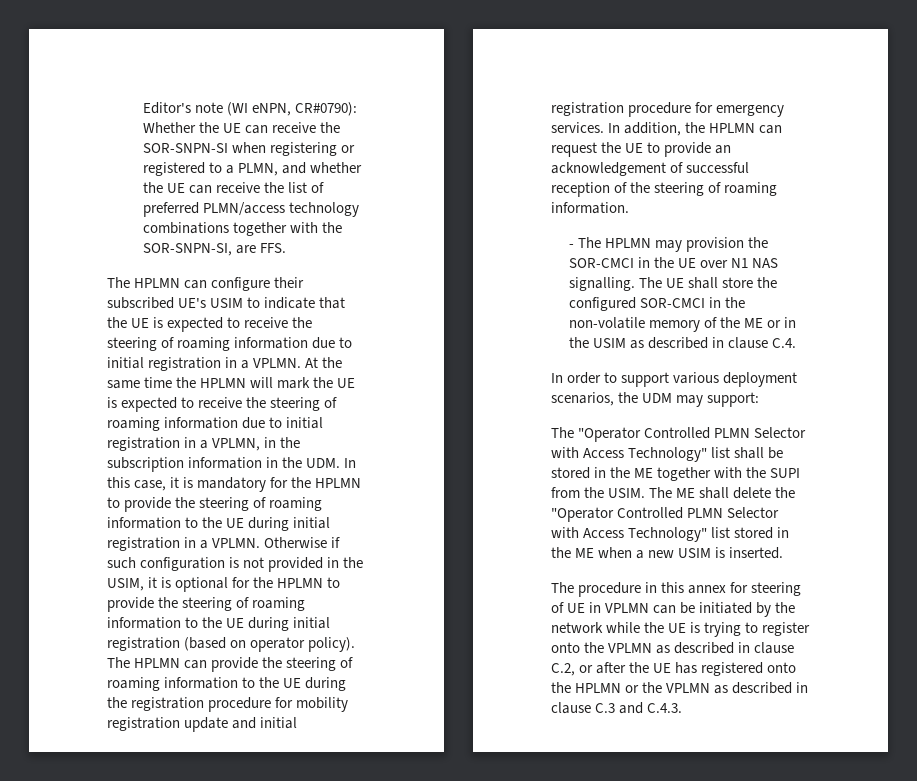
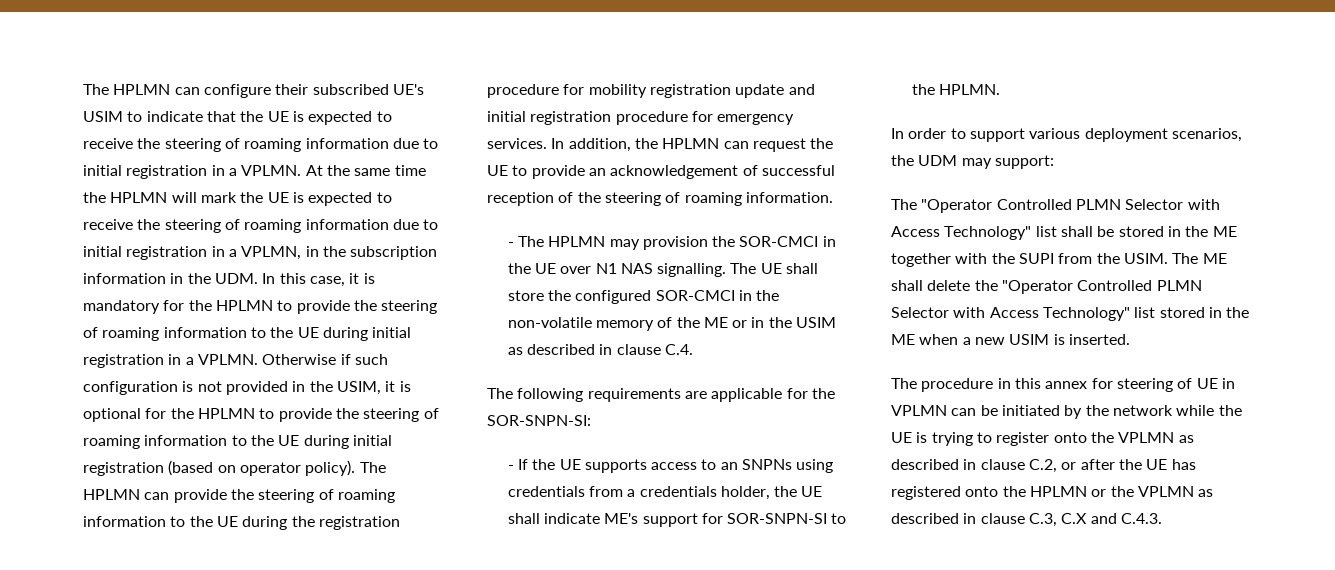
- Editor's note (WI eNPN, CR#0790): Whether the UE can receive the SOR-SNPN-SI when registering or registered to a PLMN, and whether the UE can receive the list of preferred PLMN/access technology combinations together with the SOR-SNPN-SI, are FFS.
+ The following requirements are applicable for the SOR-SNPN-SI:
+ - If the UE supports access to an SNPNs using credentials from a credentials holder, the UE shall indicate ME's support for SOR-SNPN-SI to the HPLMN.
- The procedure in this annex for steering of UE in VPLMN can be initiated by the network while the UE is trying to register onto the VPLMN as described in clause C.2, or after the UE has registered onto the HPLMN or the VPLMN as described in clause C.3 and C.4.3.
+ The procedure in this annex for steering of UE in VPLMN can be initiated by the network while the UE is trying to register onto the VPLMN as described in clause C.2, or after the UE has registered onto the HPLMN or the VPLMN as described in clause C.3, C.X and C.4.3.

